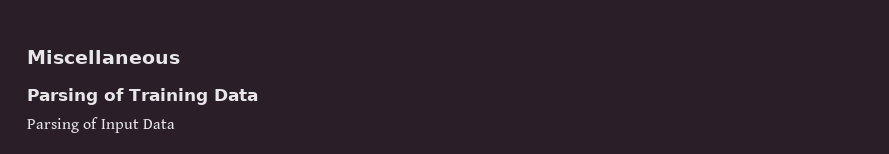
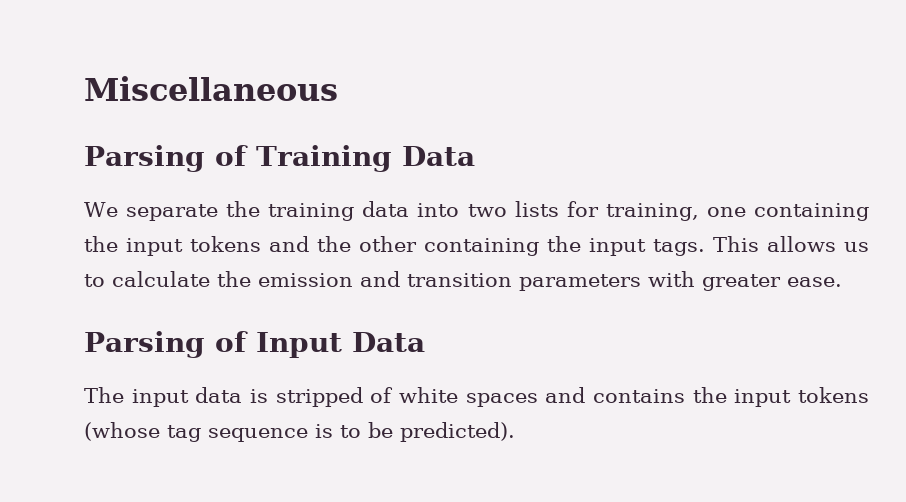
+ We separate the training data into two lists for training, one containing the input tokens and the other containing the input tags. This allows us to calculate the emission and transition parameters with greater ease.
  Parsing of Input Data
+ The input data is stripped of white spaces and contains the input tokens (whose tag sequence is to be predicted).

